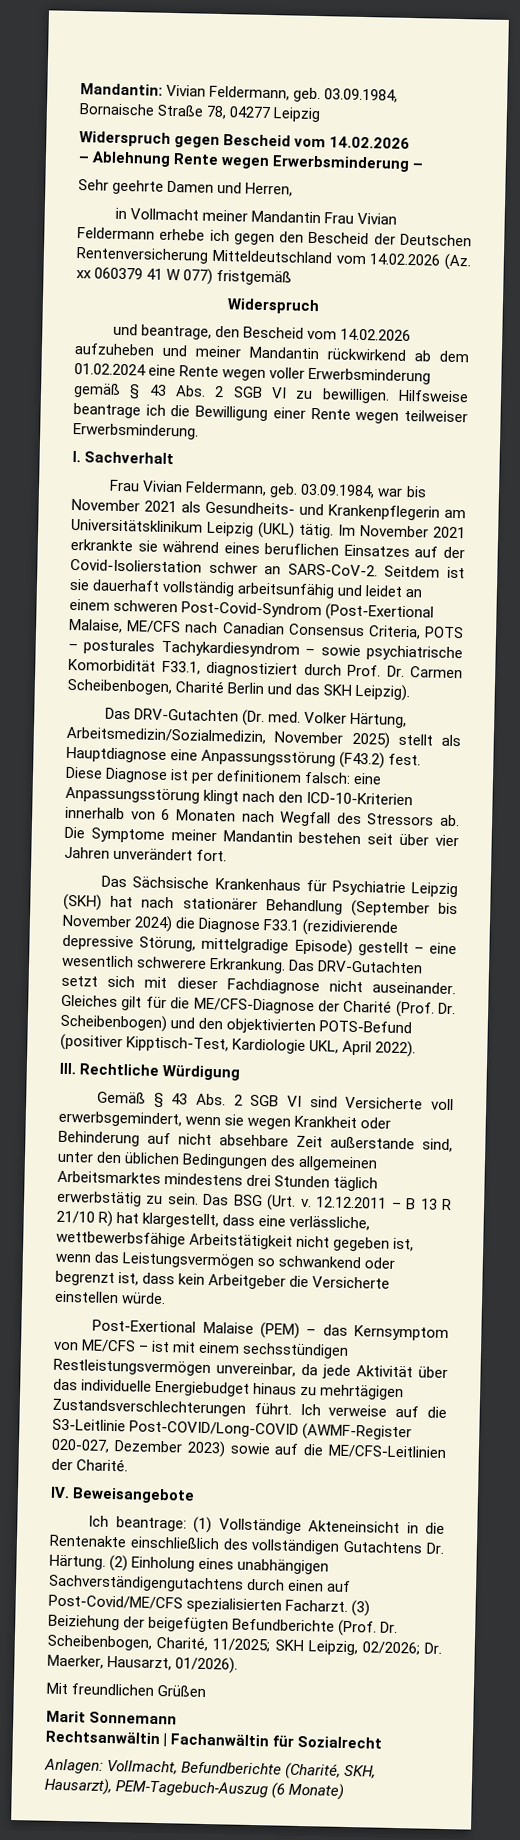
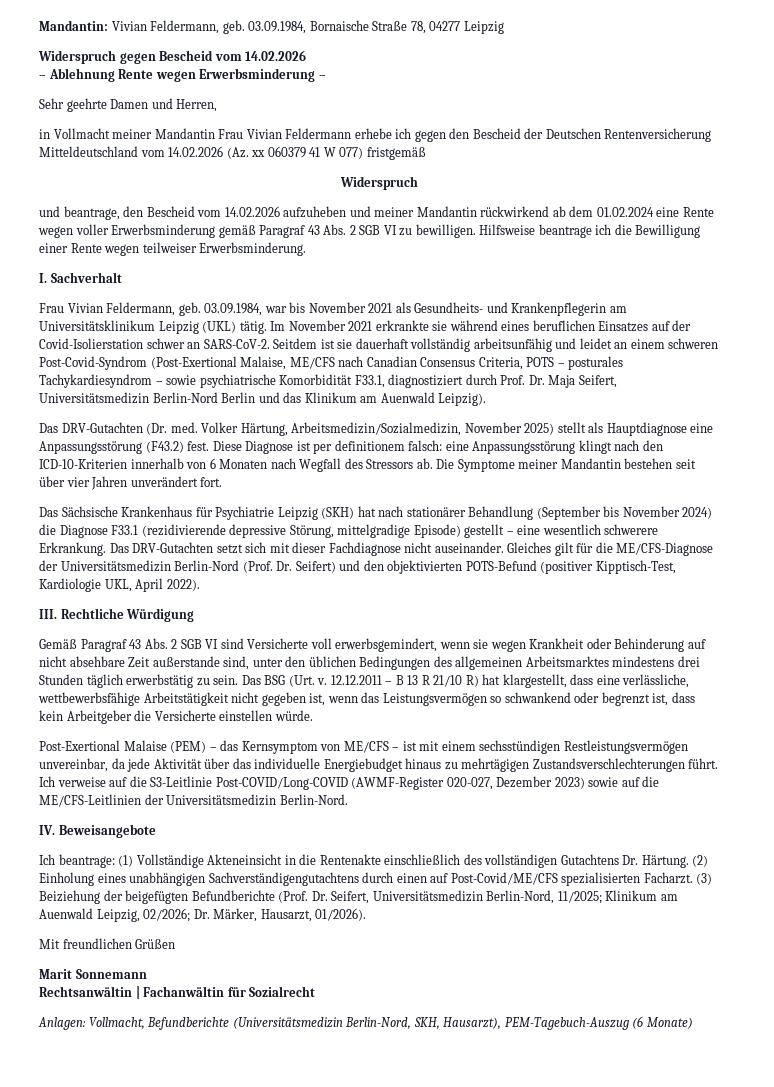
- und beantrage, den Bescheid vom 14.02.2026 aufzuheben und meiner Mandantin rückwirkend ab dem 01.02.2024 eine Rente wegen voller Erwerbsminderung gemäß § 43 Abs. 2 SGB VI zu bewilligen.
+ und beantrage, den Bescheid vom 14.02.2026 aufzuheben und meiner Mandantin rückwirkend ab dem 01.02.2024 eine Rente wegen voller Erwerbsminderung gemäß Paragraf 43 Abs. 2 SGB VI zu bewilligen.
- Seitdem ist sie dauerhaft vollständig arbeitsunfähig und leidet an einem schweren Post-Covid-Syndrom (Post-Exertional Malaise, ME/CFS nach Canadian Consensus Criteria, POTS – posturales Tachykardiesyndrom – sowie psychiatrische Komorbidität F33.1, diagnostiziert durch Prof. Dr. Carmen Scheibenbogen, Charité Berlin und das SKH Leipzig).
+ Seitdem ist sie dauerhaft vollständig arbeitsunfähig und leidet an einem schweren Post-Covid-Syndrom (Post-Exertional Malaise, ME/CFS nach Canadian Consensus Criteria, POTS – posturales Tachykardiesyndrom – sowie psychiatrische Komorbidität F33.1, diagnostiziert durch Prof. Dr. Maja Seifert, Universitätsmedizin Berlin-Nord Berlin und das Klinikum am Auenwald Leipzig).
- Gleiches gilt für die ME/CFS-Diagnose der Charité (Prof. Dr. Scheibenbogen) und den objektivierten POTS-Befund (positiver Kipptisch-Test, Kardiologie UKL, April 2022).
+ Gleiches gilt für die ME/CFS-Diagnose der Universitätsmedizin Berlin-Nord (Prof. Dr. Seifert) und den objektivierten POTS-Befund (positiver Kipptisch-Test, Kardiologie UKL, April 2022).
- Gemäß § 43 Abs. 2 SGB VI sind Versicherte voll erwerbsgemindert, wenn sie wegen Krankheit oder Behinderung auf nicht absehbare Zeit außerstande sind, unter den üblichen Bedingungen des allgemeinen Arbeitsmarktes mindestens drei Stunden täglich erwerbstätig zu sein.
+ Gemäß Paragraf 43 Abs. 2 SGB VI sind Versicherte voll erwerbsgemindert, wenn sie wegen Krankheit oder Behinderung auf nicht absehbare Zeit außerstande sind, unter den üblichen Bedingungen des allgemeinen Arbeitsmarktes mindestens drei Stunden täglich erwerbstätig zu sein.
- Ich verweise auf die S3-Leitlinie Post-COVID/Long-COVID (AWMF-Register 020-027, Dezember 2023) sowie auf die ME/CFS-Leitlinien der Charité.
+ Ich verweise auf die S3-Leitlinie Post-COVID/Long-COVID (AWMF-Register 020-027, Dezember 2023) sowie auf die ME/CFS-Leitlinien der Universitätsmedizin Berlin-Nord.
- (3) Beiziehung der beigefügten Befundberichte (Prof. Dr. Scheibenbogen, Charité, 11/2025; SKH Leipzig, 02/2026; Dr. Maerker, Hausarzt, 01/2026).
+ (3) Beiziehung der beigefügten Befundberichte (Prof. Dr. Seifert, Universitätsmedizin Berlin-Nord, 11/2025; Klinikum am Auenwald Leipzig, 02/2026; Dr. Märker, Hausarzt, 01/2026).
- Anlagen: Vollmacht, Befundberichte (Charité, SKH, Hausarzt), PEM-Tagebuch-Auszug (6 Monate)
+ Anlagen: Vollmacht, Befundberichte (Universitätsmedizin Berlin-Nord, SKH, Hausarzt), PEM-Tagebuch-Auszug (6 Monate)

